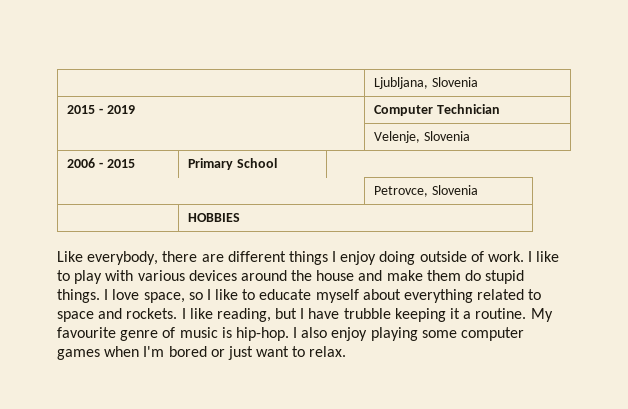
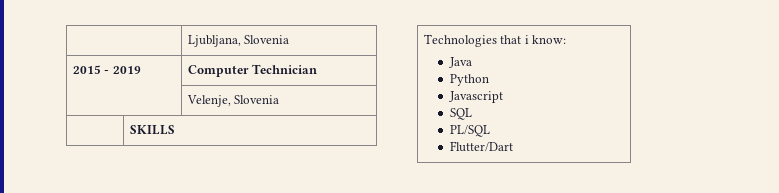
- 2006 - 2015 | Primary School
- | Petrovce, Slovenia
- | HOBBIES
- Like everybody, there are different things I enjoy doing outside of work. I like to play with various devices around the house and make them do stupid things. I love space, so I like to educate myself about everything related to space and rockets. I like reading, but I have trubble keeping it a routine. My favourite genre of music is hip-hop. I also enjoy playing some computer games when I'm bored or just want to relax.
+ | SKILLS
+ Technologies that i know:
+ Java
+ Python
+ Javascript
+ SQL
+ PL/SQL
+ Flutter/Dart

